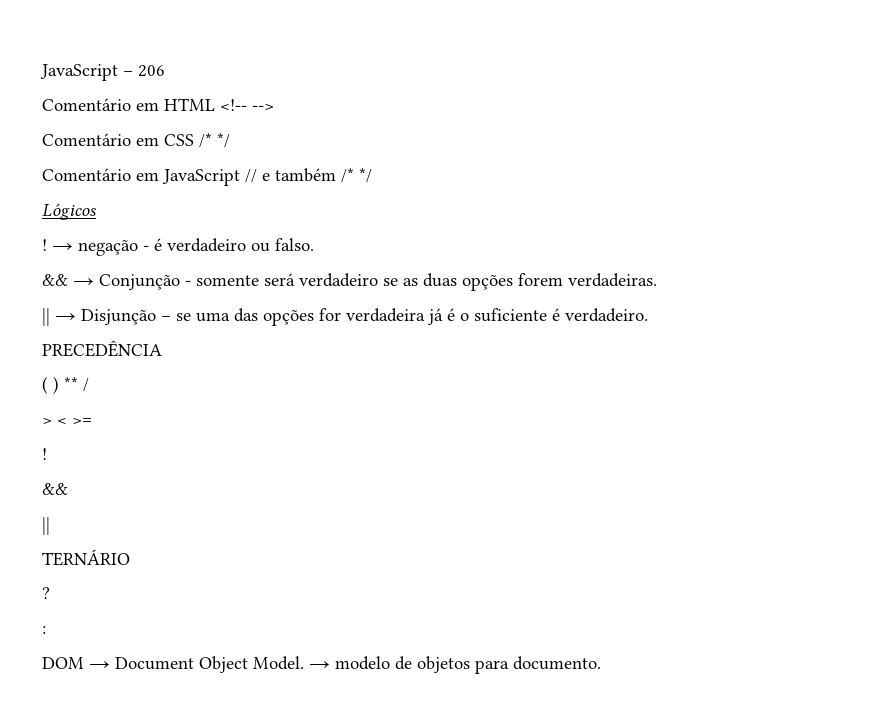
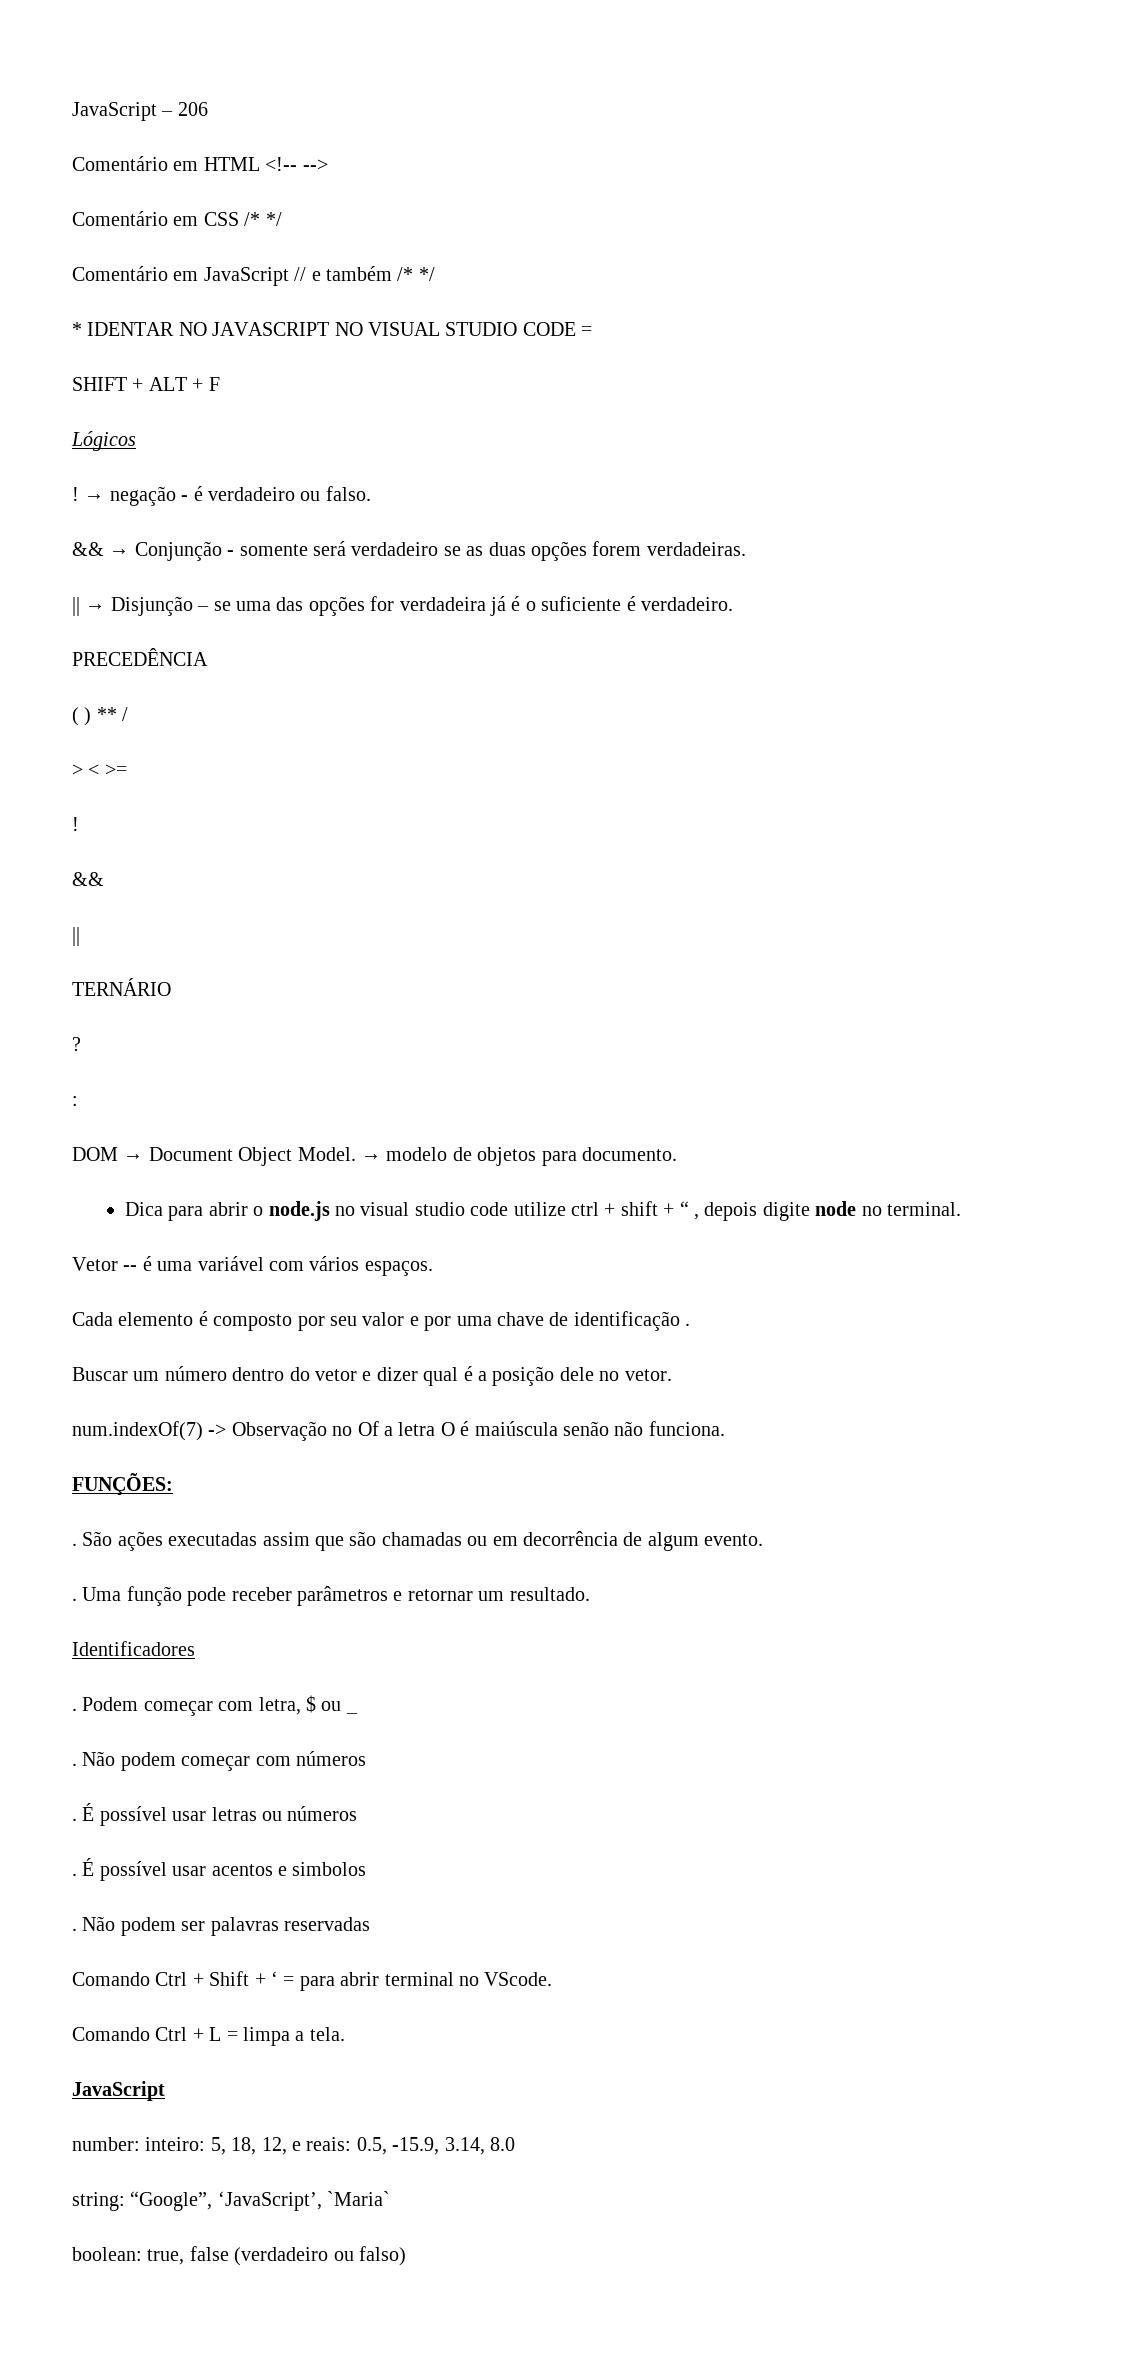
+ * IDENTAR NO JAVASCRIPT NO VISUAL STUDIO CODE =
+ SHIFT + ALT + F
+ Dica para abrir o node.js no visual studio code utilize ctrl + shift + “ , depois digite node no terminal.
+ Vetor -- é uma variável com vários espaços.
+ Cada elemento é composto por seu valor e por uma chave de identificação .
+ Buscar um número dentro do vetor e dizer qual é a posição dele no vetor.
+ num.indexOf(7) -> Observação no Of a letra O é maiúscula senão não funciona.
+ FUNÇÕES:
+ . São ações executadas assim que são chamadas ou em decorrência de algum evento.
+ . Uma função pode receber parâmetros e retornar um resultado.
+ Identificadores
+ . Podem começar com letra, $ ou _
+ . Não podem começar com números
+ . É possível usar letras ou números
+ . É possível usar acentos e simbolos
+ . Não podem ser palavras reservadas
+ Comando Ctrl + Shift + ‘ = para abrir terminal no VScode.
+ Comando Ctrl + L = limpa a tela.
+ JavaScript
+ number: inteiro: 5, 18, 12, e reais: 0.5, -15.9, 3.14, 8.0
+ string: “Google”, ‘JavaScript’, `Maria`
+ boolean: true, false (verdadeiro ou falso)

